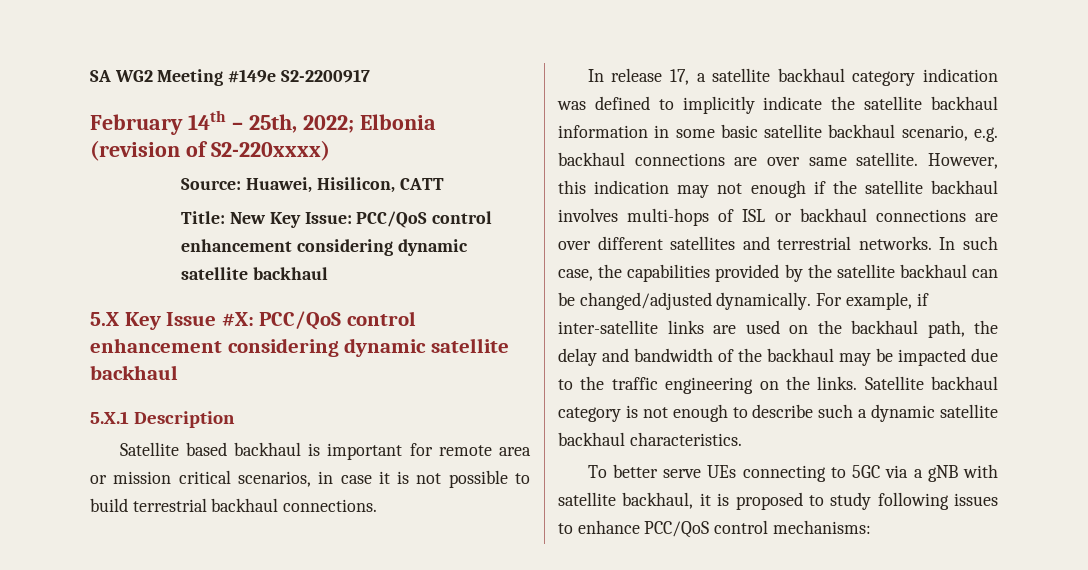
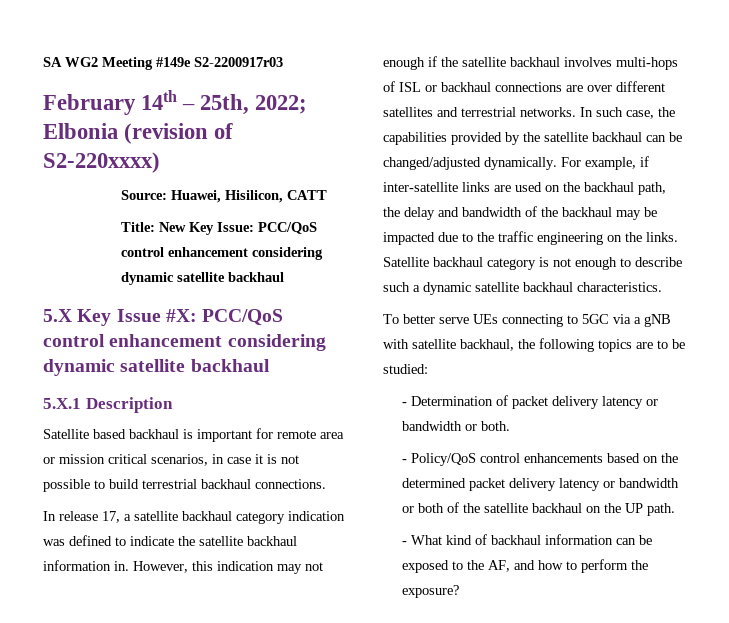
- SA WG2 Meeting #149e S2-2200917
+ SA WG2 Meeting #149e S2-2200917r03
- In release 17, a satellite backhaul category indication was defined to implicitly indicate the satellite backhaul information in some basic satellite backhaul scenario, e.g. backhaul connections are over same satellite.
+ In release 17, a satellite backhaul category indication was defined to indicate the satellite backhaul information in.
- To better serve UEs connecting to 5GC via a gNB with satellite backhaul, it is proposed to study following issues to enhance PCC/QoS control mechanisms:
+ To better serve UEs connecting to 5GC via a gNB with satellite backhaul, the following topics are to be studied:
+ - Determination of packet delivery latency or bandwidth or both.
+ - Policy/QoS control enhancements based on the determined packet delivery latency or bandwidth or both of the satellite backhaul on the UP path.
+ - What kind of backhaul information can be exposed to the AF, and how to perform the exposure?

